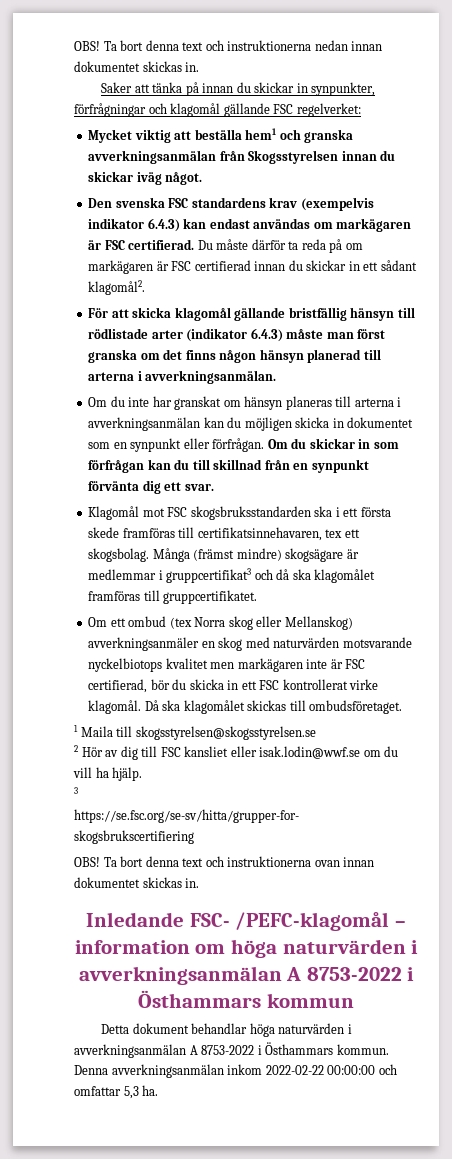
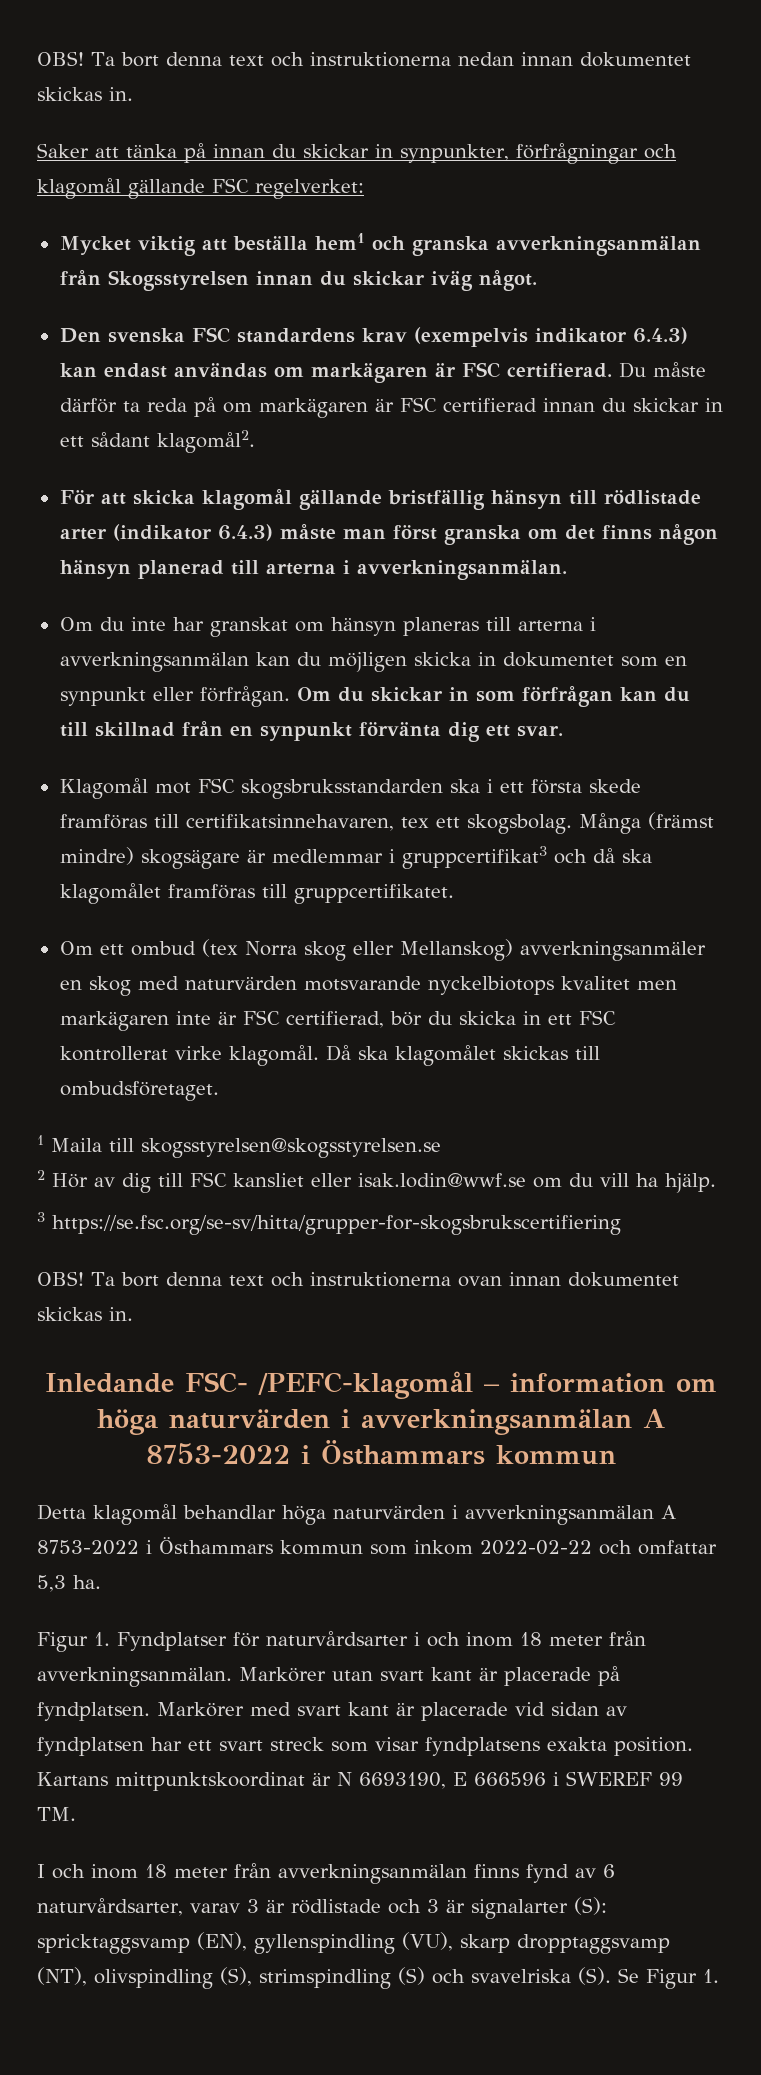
- Detta dokument behandlar höga naturvärden i avverkningsanmälan A 8753-2022 i Östhammars kommun. Denna avverkningsanmälan inkom 2022-02-22 00:00:00 och omfattar 5,3 ha.
+ Detta klagomål behandlar höga naturvärden i avverkningsanmälan A 8753-2022 i Östhammars kommun som inkom 2022-02-22 och omfattar 5,3 ha.
+ Figur 1. Fyndplatser för naturvårdsarter i och inom 18 meter från avverkningsanmälan. Markörer utan svart kant är placerade på fyndplatsen. Markörer med svart kant är placerade vid sidan av fyndplatsen har ett svart streck som visar fyndplatsens exakta position. Kartans mittpunktskoordinat är N 6693190, E 666596 i SWEREF 99 TM.
+ I och inom 18 meter från avverkningsanmälan finns fynd av 6 naturvårdsarter, varav 3 är rödlistade och 3 är signalarter (S): spricktaggsvamp (EN), gyllenspindling (VU), skarp dropptaggsvamp (NT), olivspindling (S), strimspindling (S) och svavelriska (S). Se Figur 1.

